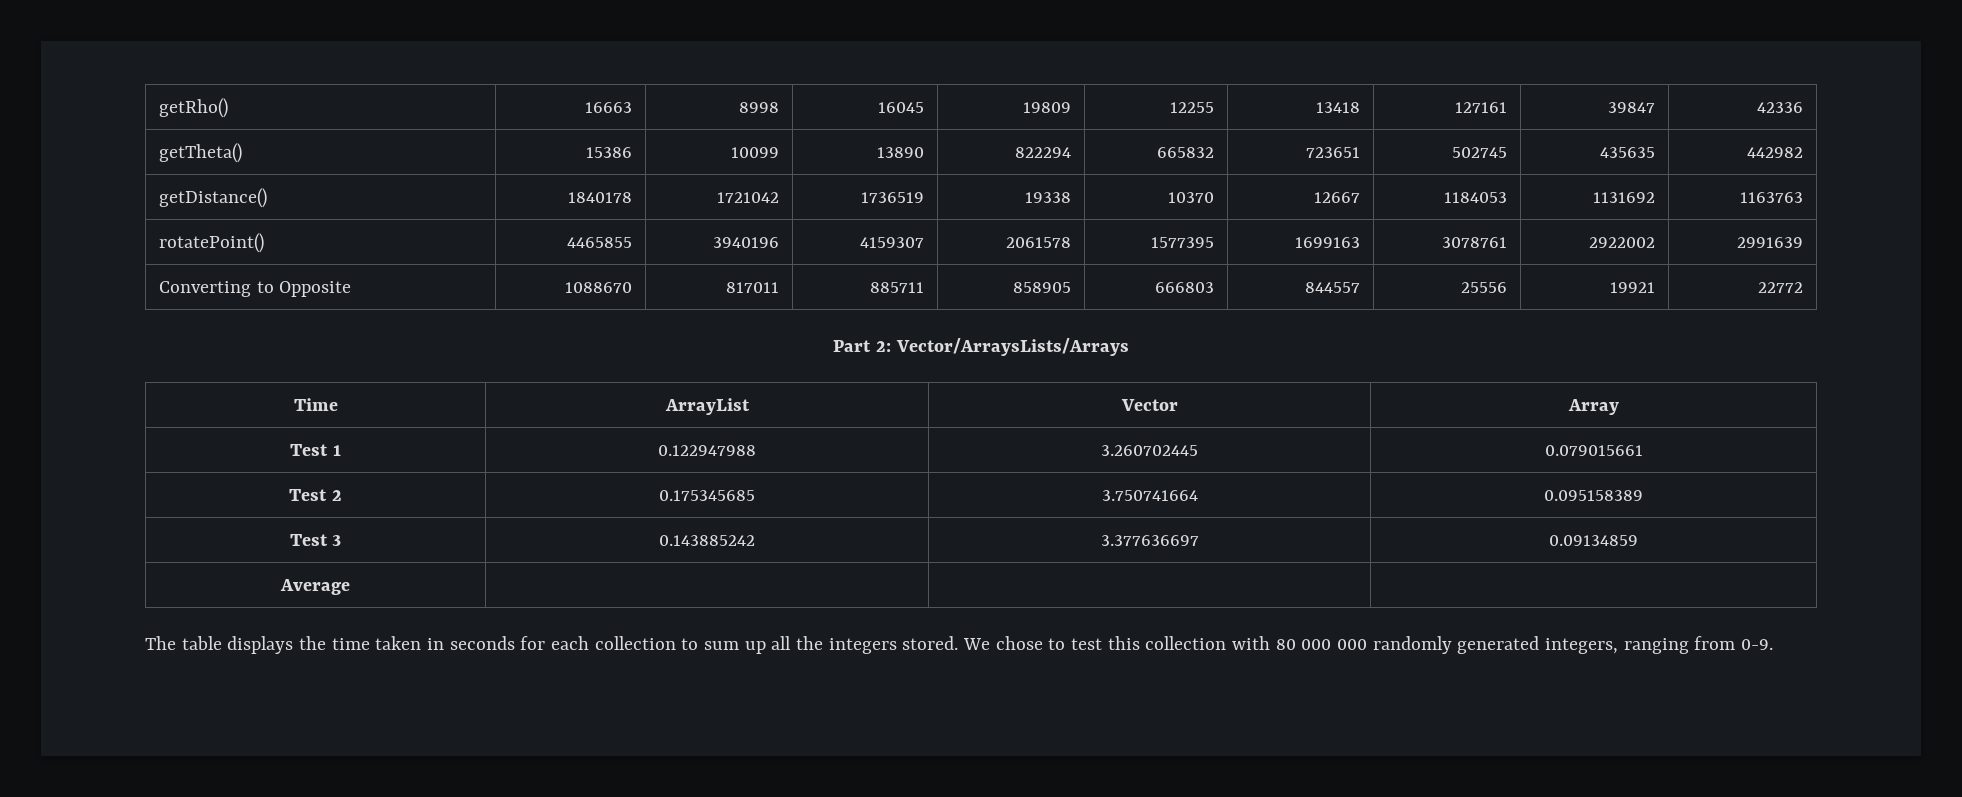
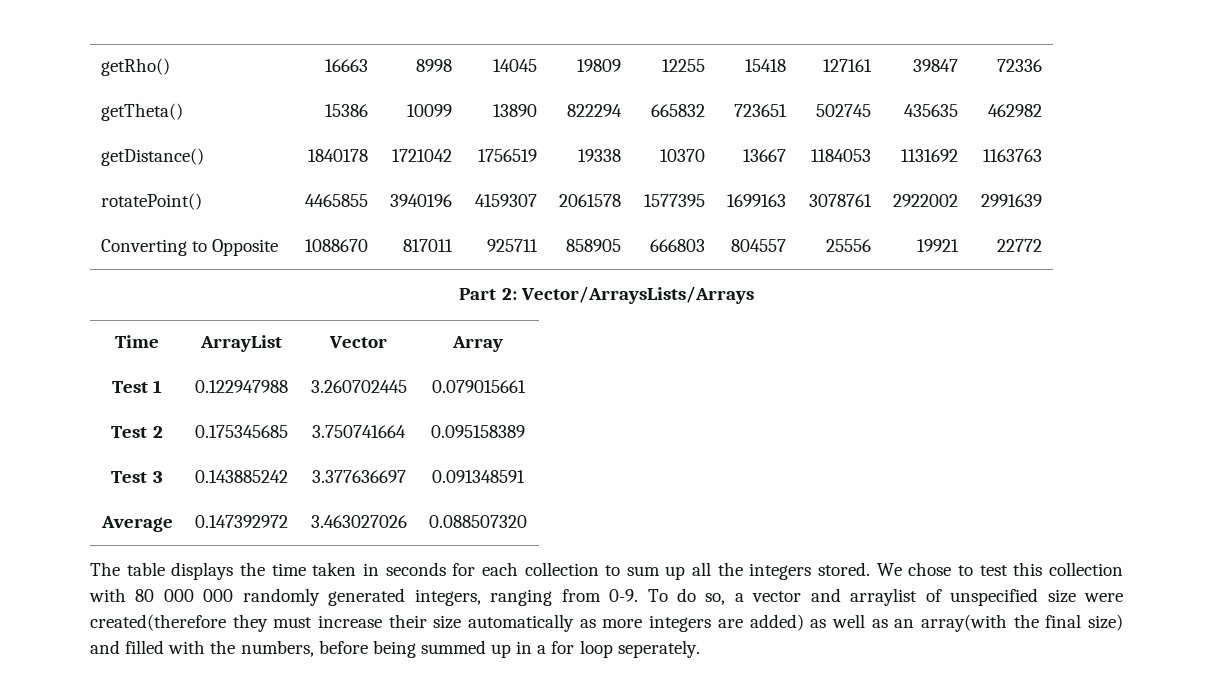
- getRho() | 16663 | 8998 | 16045 | 19809 | 12255 | 13418 | 127161 | 39847 | 42336
+ getRho() | 16663 | 8998 | 14045 | 19809 | 12255 | 15418 | 127161 | 39847 | 72336
- getTheta() | 15386 | 10099 | 13890 | 822294 | 665832 | 723651 | 502745 | 435635 | 442982
+ getTheta() | 15386 | 10099 | 13890 | 822294 | 665832 | 723651 | 502745 | 435635 | 462982
- getDistance() | 1840178 | 1721042 | 1736519 | 19338 | 10370 | 12667 | 1184053 | 1131692 | 1163763
+ getDistance() | 1840178 | 1721042 | 1756519 | 19338 | 10370 | 13667 | 1184053 | 1131692 | 1163763
- Converting to Opposite | 1088670 | 817011 | 885711 | 858905 | 666803 | 844557 | 25556 | 19921 | 22772
+ Converting to Opposite | 1088670 | 817011 | 925711 | 858905 | 666803 | 804557 | 25556 | 19921 | 22772
- Test 3 | 0.143885242 | 3.377636697 | 0.09134859
+ Test 3 | 0.143885242 | 3.377636697 | 0.091348591
- Average | | |
+ Average | 0.147392972 | 3.463027026 | 0.088507320
+ To do so, a vector and arraylist of unspecified size were created(therefore they must increase their size automatically as more integers are added) as well as an array(with the final size) and filled with the numbers, before being summed up in a for loop seperately.

